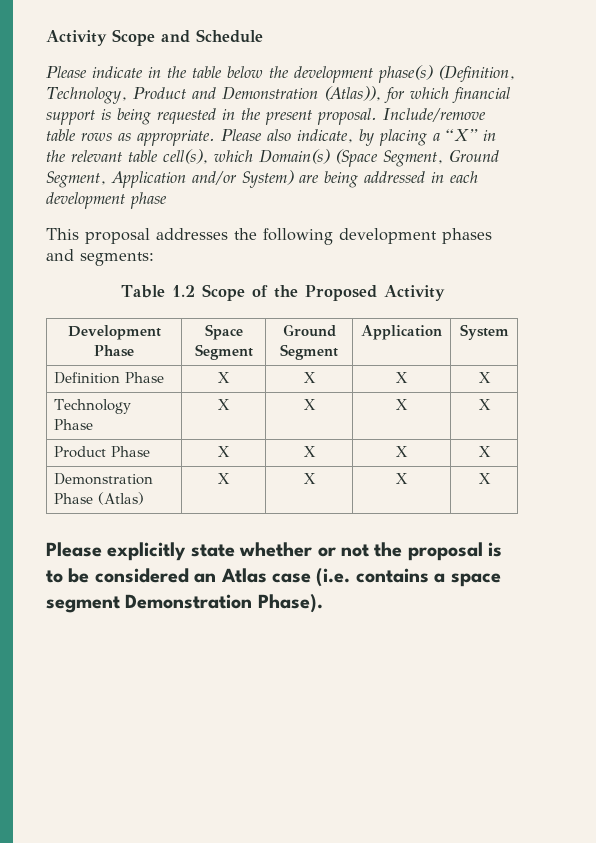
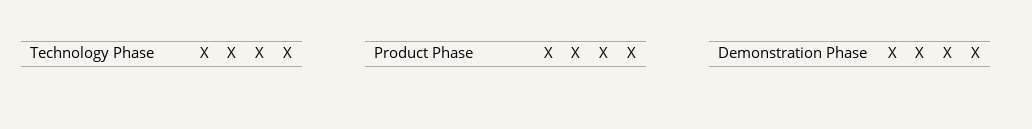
- Activity Scope and Schedule
- Please indicate in the table below the development phase(s) (Definition, Technology, Product and Demonstration (Atlas)), for which financial support is being requested in the present proposal. Include/remove table rows as appropriate. Please also indicate, by placing a “X” in the relevant table cell(s), which Domain(s) (Space Segment, Ground Segment, Application and/or System) are being addressed in each development phase
- This proposal addresses the following development phases and segments:
- Table 1.2 Scope of the Proposed Activity
- Development Phase | Space Segment | Ground Segment | Application | System
- Definition Phase | X | X | X | X
- Demonstration Phase (Atlas) | X | X | X | X
- Please explicitly state whether or not the proposal is to be considered an Atlas case (i.e. contains a space segment Demonstration Phase).
+ Demonstration Phase | X | X | X | X

